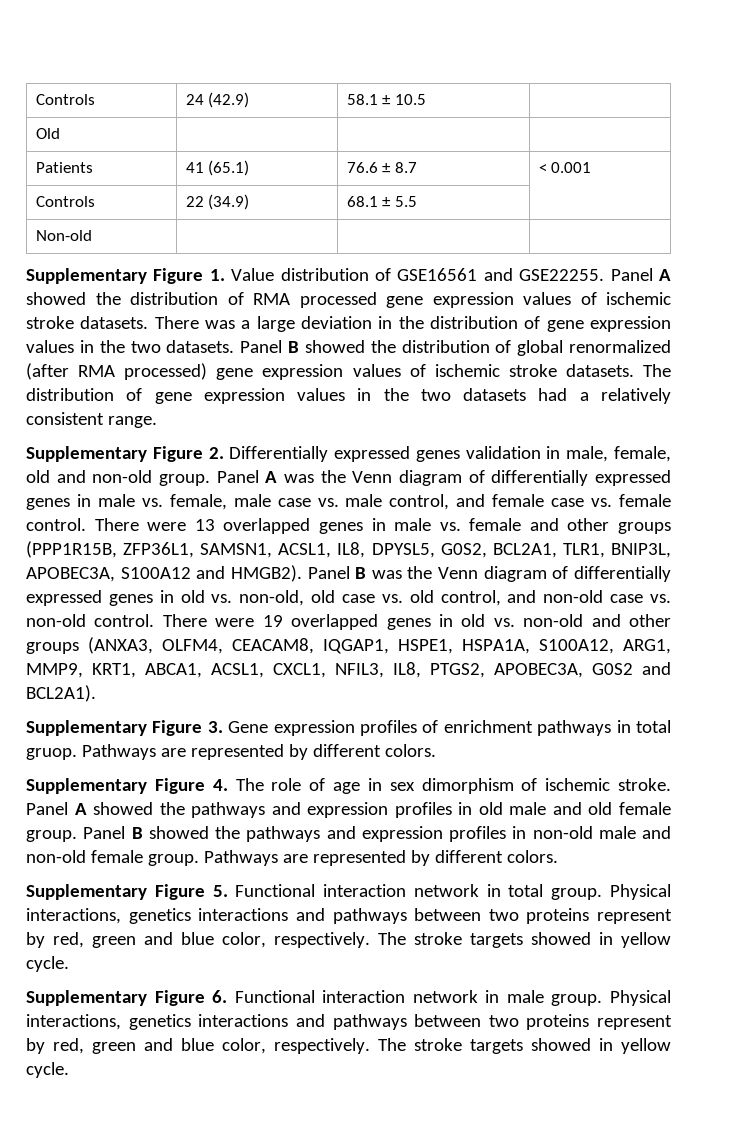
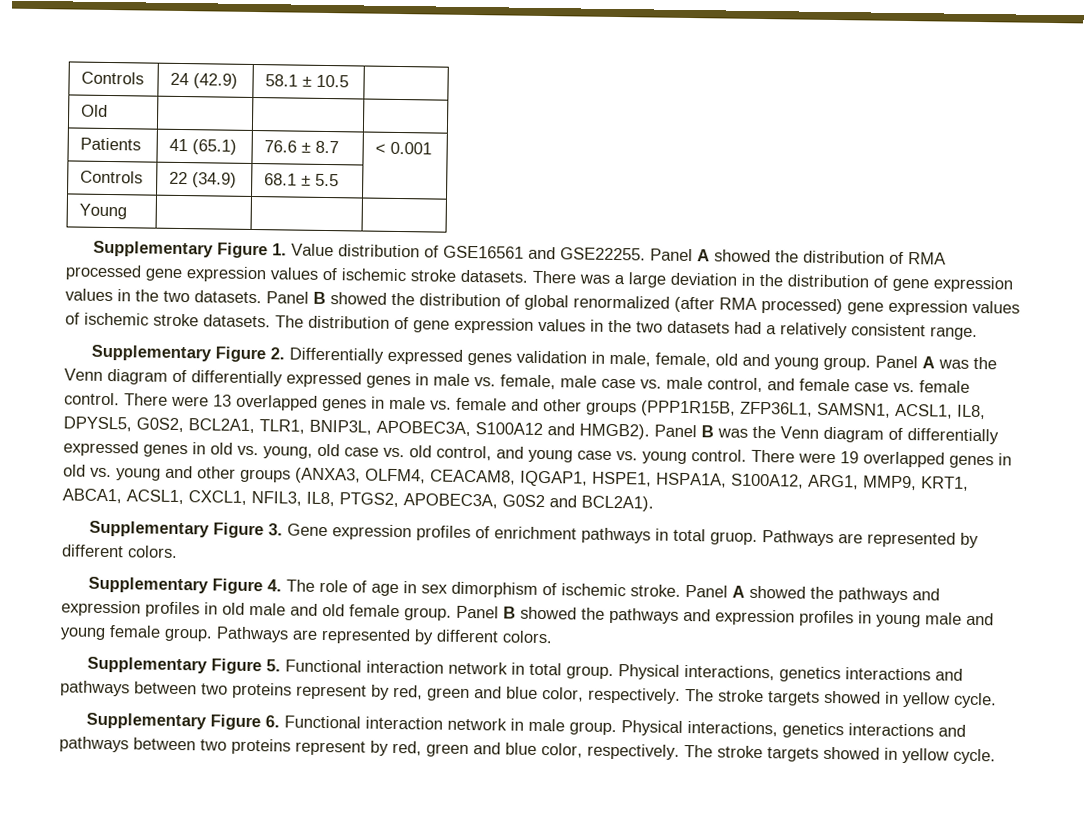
- Non-old | | |
+ Young | | |
- Supplementary Figure 2. Differentially expressed genes validation in male, female, old and non-old group.
+ Supplementary Figure 2. Differentially expressed genes validation in male, female, old and young group.
- Panel B was the Venn diagram of differentially expressed genes in old vs. non-old, old case vs. old control, and non-old case vs. non-old control.
+ Panel B was the Venn diagram of differentially expressed genes in old vs. young, old case vs. old control, and young case vs. young control.
- There were 19 overlapped genes in old vs. non-old and other groups (ANXA3, OLFM4, CEACAM8, IQGAP1, HSPE1, HSPA1A, S100A12, ARG1, MMP9, KRT1, ABCA1, ACSL1, CXCL1, NFIL3, IL8, PTGS2, APOBEC3A, G0S2 and BCL2A1).
+ There were 19 overlapped genes in old vs. young and other groups (ANXA3, OLFM4, CEACAM8, IQGAP1, HSPE1, HSPA1A, S100A12, ARG1, MMP9, KRT1, ABCA1, ACSL1, CXCL1, NFIL3, IL8, PTGS2, APOBEC3A, G0S2 and BCL2A1).
- Panel B showed the pathways and expression profiles in non-old male and non-old female group.
+ Panel B showed the pathways and expression profiles in young male and young female group.

